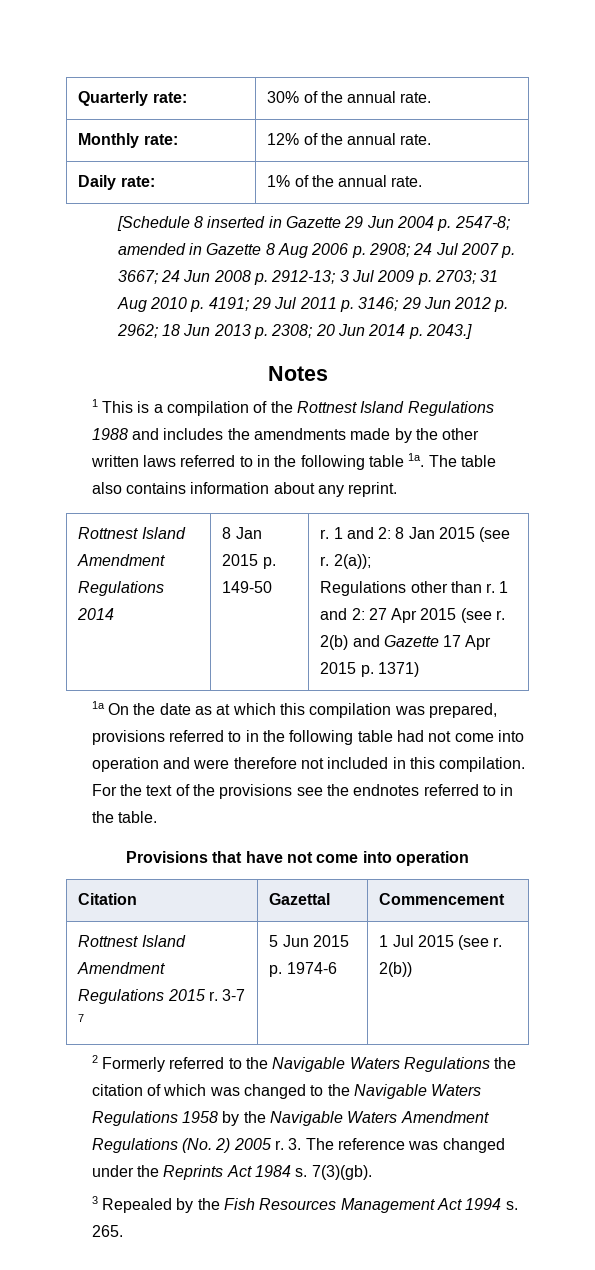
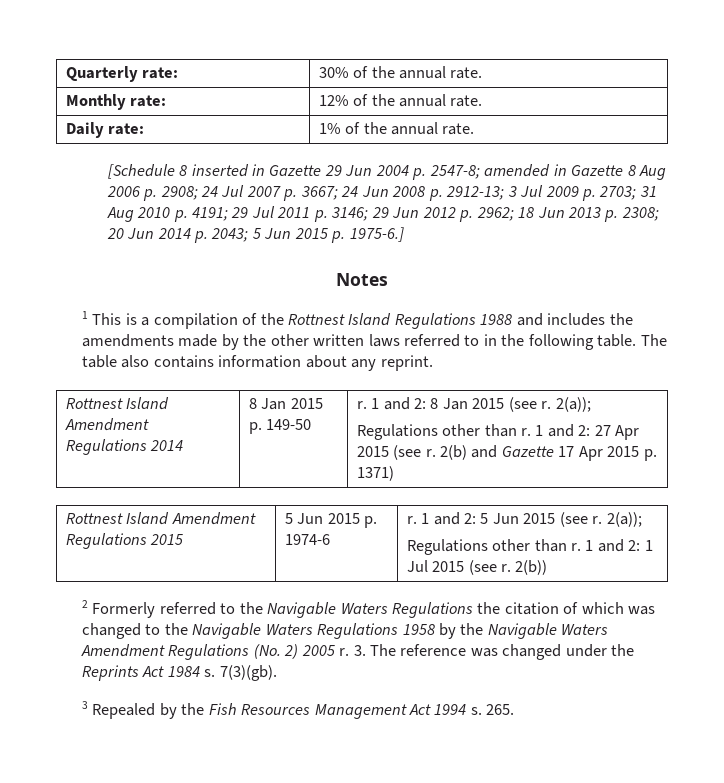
- [Schedule 8 inserted in Gazette 29 Jun 2004 p. 2547-8; amended in Gazette 8 Aug 2006 p. 2908; 24 Jul 2007 p. 3667; 24 Jun 2008 p. 2912-13; 3 Jul 2009 p. 2703; 31 Aug 2010 p. 4191; 29 Jul 2011 p. 3146; 29 Jun 2012 p. 2962; 18 Jun 2013 p. 2308; 20 Jun 2014 p. 2043.]
+ [Schedule 8 inserted in Gazette 29 Jun 2004 p. 2547-8; amended in Gazette 8 Aug 2006 p. 2908; 24 Jul 2007 p. 3667; 24 Jun 2008 p. 2912-13; 3 Jul 2009 p. 2703; 31 Aug 2010 p. 4191; 29 Jul 2011 p. 3146; 29 Jun 2012 p. 2962; 18 Jun 2013 p. 2308; 20 Jun 2014 p. 2043; 5 Jun 2015 p. 1975-6.]
- 1 This is a compilation of the Rottnest Island Regulations 1988 and includes the amendments made by the other written laws referred to in the following table 1a.
+ 1 This is a compilation of the Rottnest Island Regulations 1988 and includes the amendments made by the other written laws referred to in the following table.
- 1a On the date as at which this compilation was prepared, provisions referred to in the following table had not come into operation and were therefore not included in this compilation. For the text of the provisions see the endnotes referred to in the table.
- Provisions that have not come into operation
- Citation | Gazettal | Commencement
- Rottnest Island Amendment Regulations 2015 r. 3-7 7 | 5 Jun 2015 p. 1974-6 | 1 Jul 2015 (see r. 2(b))
+ Rottnest Island Amendment Regulations 2015 | 5 Jun 2015 p. 1974-6 | r. 1 and 2: 5 Jun 2015 (see r. 2(a));
+ Regulations other than r. 1 and 2: 1 Jul 2015 (see r. 2(b))

